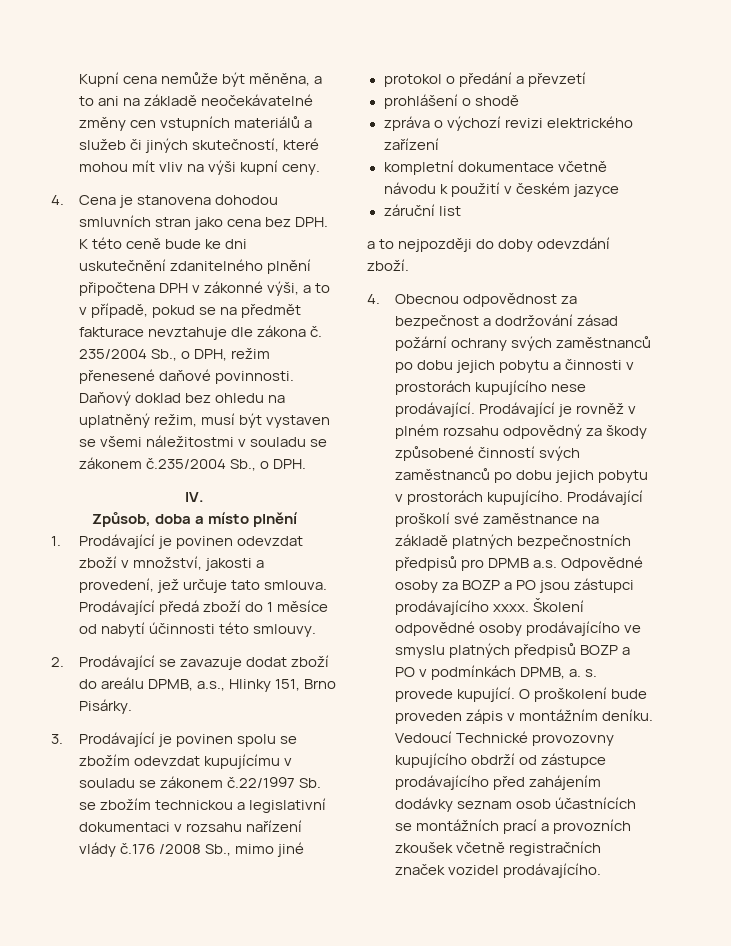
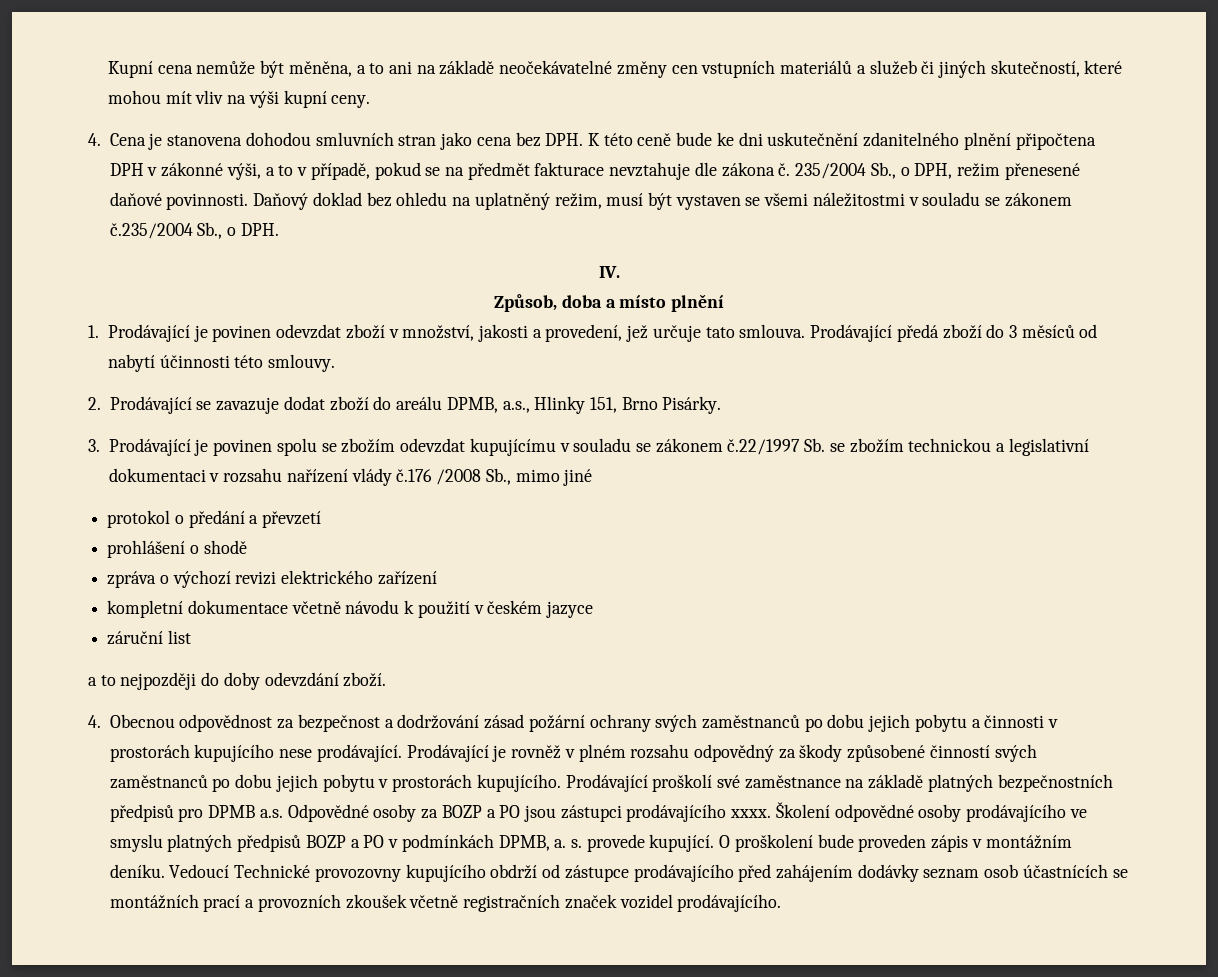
- Prodávající předá zboží do 1 měsíce od nabytí účinnosti této smlouvy.
+ Prodávající předá zboží do 3 měsíců od nabytí účinnosti této smlouvy.

